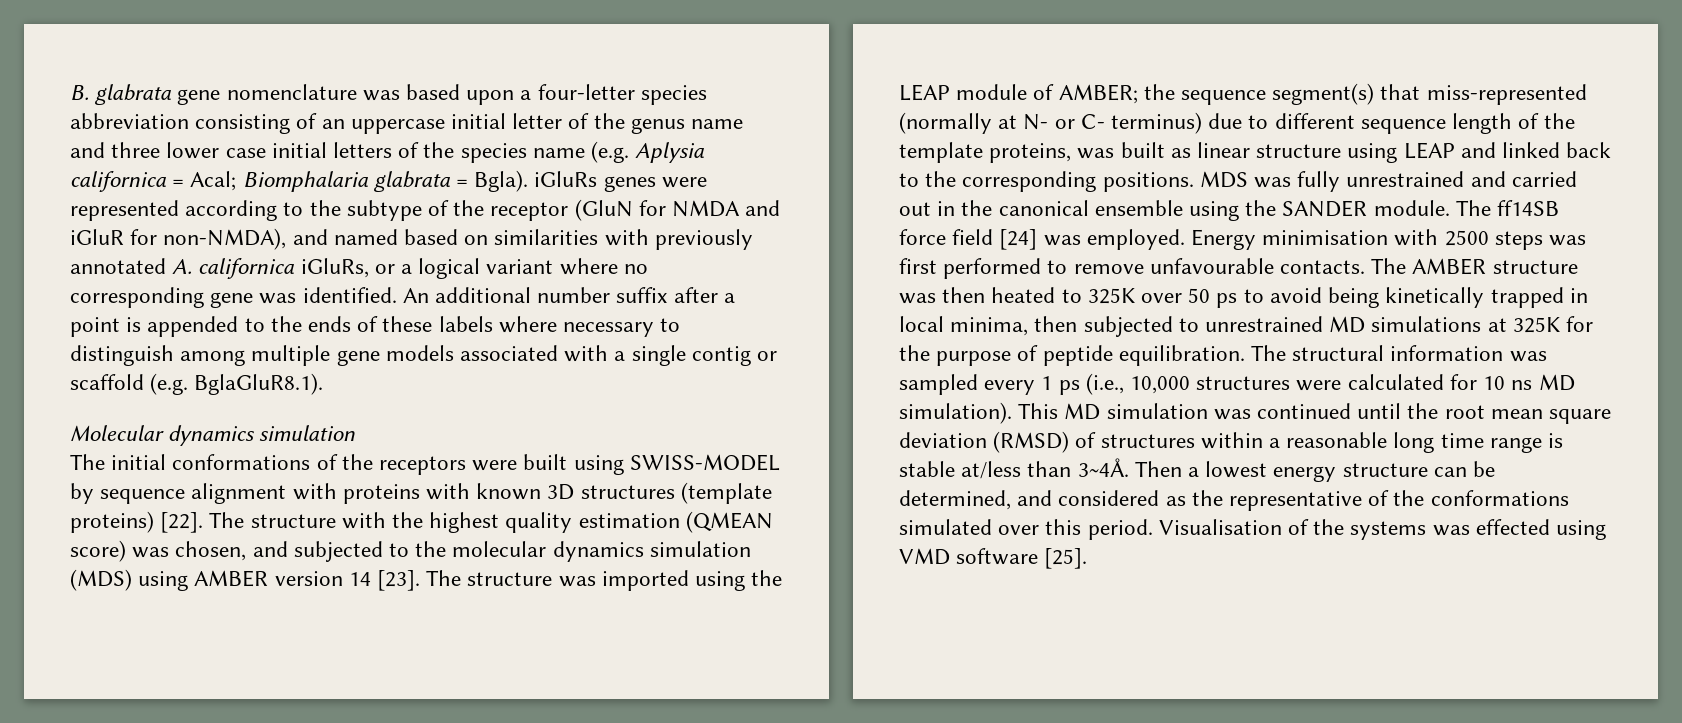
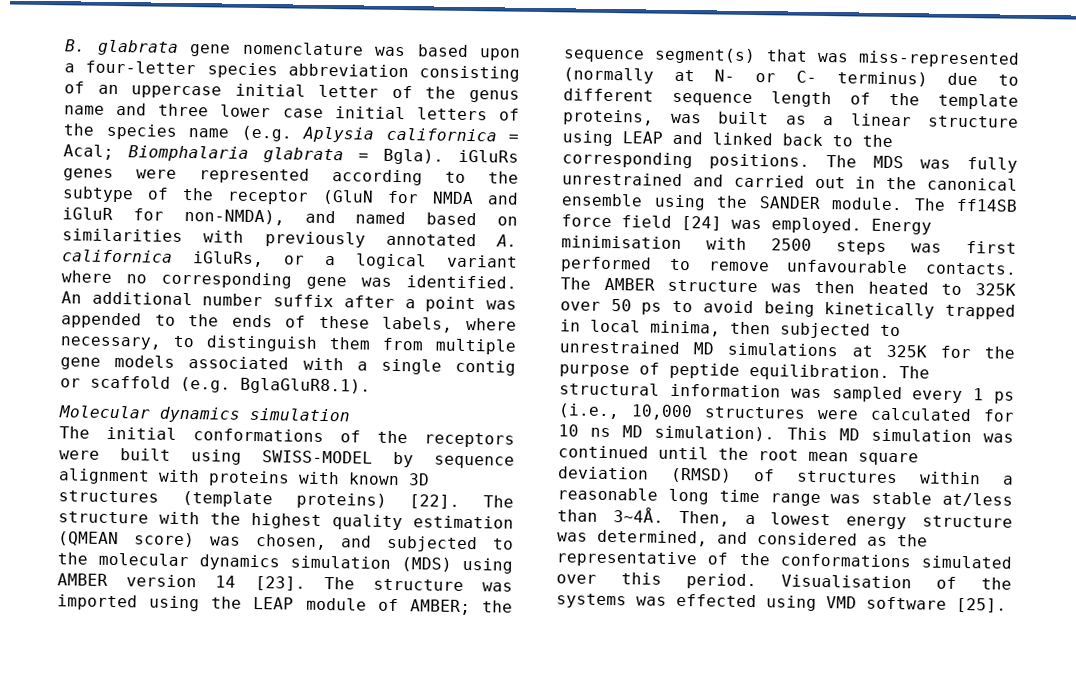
- An additional number suffix after a point is appended to the ends of these labels where necessary to distinguish among multiple gene models associated with a single contig or scaffold (e.g. BglaGluR8.1).
+ An additional number suffix after a point was appended to the ends of these labels, where necessary, to distinguish them from multiple gene models associated with a single contig or scaffold (e.g. BglaGluR8.1).
- The structure was imported using the LEAP module of AMBER; the sequence segment(s) that miss-represented (normally at N- or C- terminus) due to different sequence length of the template proteins, was built as linear structure using LEAP and linked back to the corresponding positions.
+ The structure was imported using the LEAP module of AMBER; the sequence segment(s) that was miss-represented (normally at N- or C- terminus) due to different sequence length of the template proteins, was built as a linear structure using LEAP and linked back to the corresponding positions.
- MDS was fully unrestrained and carried out in the canonical ensemble using the SANDER module.
+ The MDS was fully unrestrained and carried out in the canonical ensemble using the SANDER module.
- This MD simulation was continued until the root mean square deviation (RMSD) of structures within a reasonable long time range is stable at/less than 3~4Å.
+ This MD simulation was continued until the root mean square deviation (RMSD) of structures within a reasonable long time range was stable at/less than 3~4Å.
- Then a lowest energy structure can be determined, and considered as the representative of the conformations simulated over this period.
+ Then, a lowest energy structure was determined, and considered as the representative of the conformations simulated over this period.

